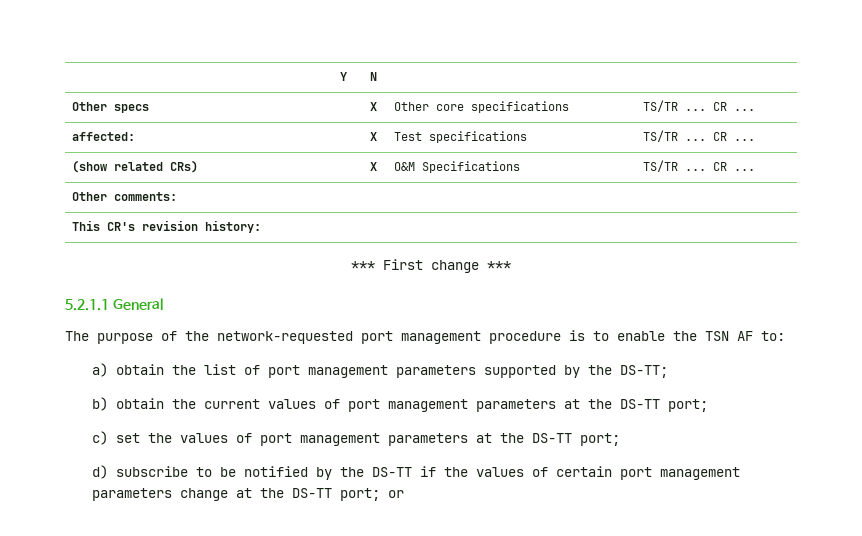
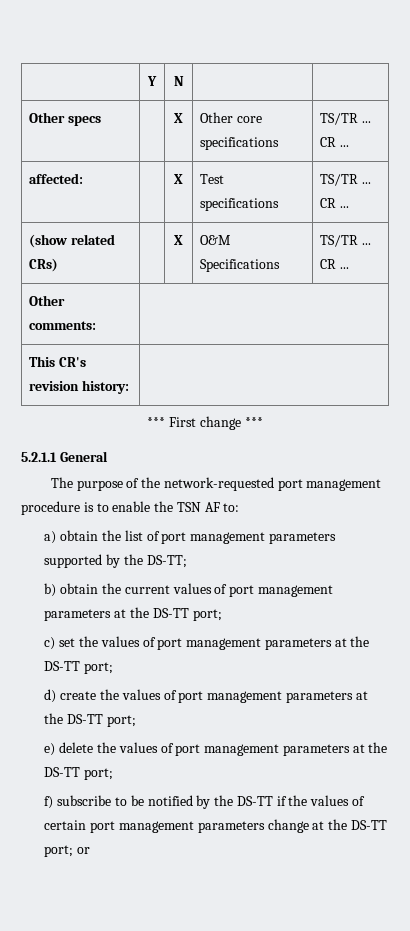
- d) subscribe to be notified by the DS-TT if the values of certain port management parameters change at the DS-TT port; or
+ d) create the values of port management parameters at the DS-TT port;
+ e) delete the values of port management parameters at the DS-TT port;
+ f) subscribe to be notified by the DS-TT if the values of certain port management parameters change at the DS-TT port; or

